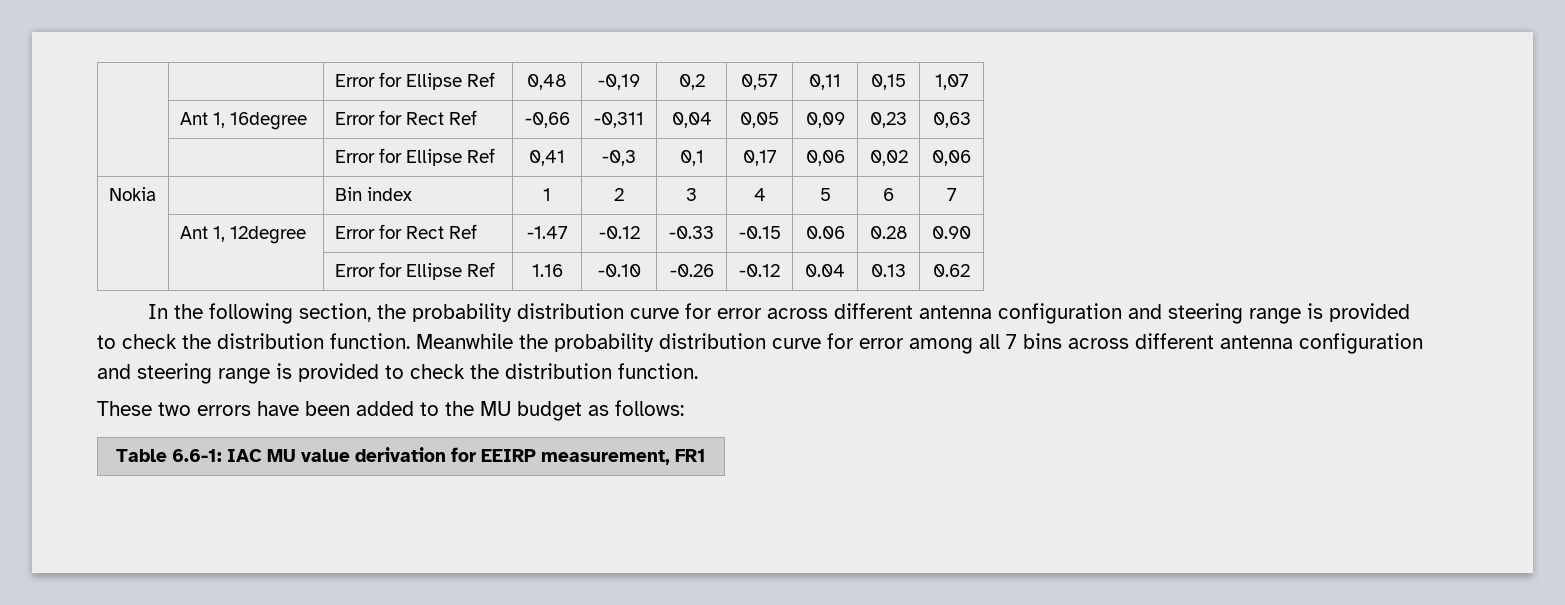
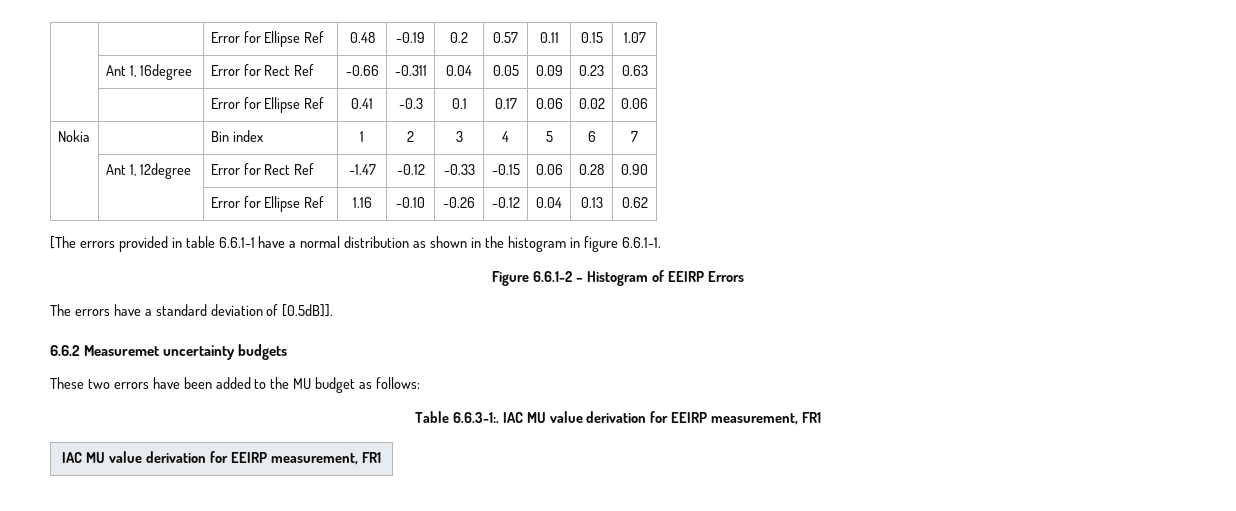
- | | Error for Ellipse Ref | 0,48 | -0,19 | 0,2 | 0,57 | 0,11 | 0,15 | 1,07
+ | | Error for Ellipse Ref | 0.48 | -0.19 | 0.2 | 0.57 | 0.11 | 0.15 | 1.07
- | Ant 1, 16degree | Error for Rect Ref | -0,66 | -0,311 | 0,04 | 0,05 | 0,09 | 0,23 | 0,63
- | | Error for Ellipse Ref | 0,41 | -0,3 | 0,1 | 0,17 | 0,06 | 0,02 | 0,06
+ | Ant 1, 16degree | Error for Rect Ref | -0.66 | -0.311 | 0.04 | 0.05 | 0.09 | 0.23 | 0.63
+ | | Error for Ellipse Ref | 0.41 | -0.3 | 0.1 | 0.17 | 0.06 | 0.02 | 0.06
- In the following section, the probability distribution curve for error across different antenna configuration and steering range is provided to check the distribution function. Meanwhile the probability distribution curve for error among all 7 bins across different antenna configuration and steering range is provided to check the distribution function.
+ [The errors provided in table 6.6.1-1 have a normal distribution as shown in the histogram in figure 6.6.1-1.
+ Figure 6.6.1-2 – Histogram of EEIRP Errors
+ The errors have a standard deviation of [0.5dB]].
+ 6.6.2 Measuremet uncertainty budgets
- Table 6.6-1: IAC MU value derivation for EEIRP measurement, FR1
+ Table 6.6.3-1:. IAC MU value derivation for EEIRP measurement, FR1
+ IAC MU value derivation for EEIRP measurement, FR1

